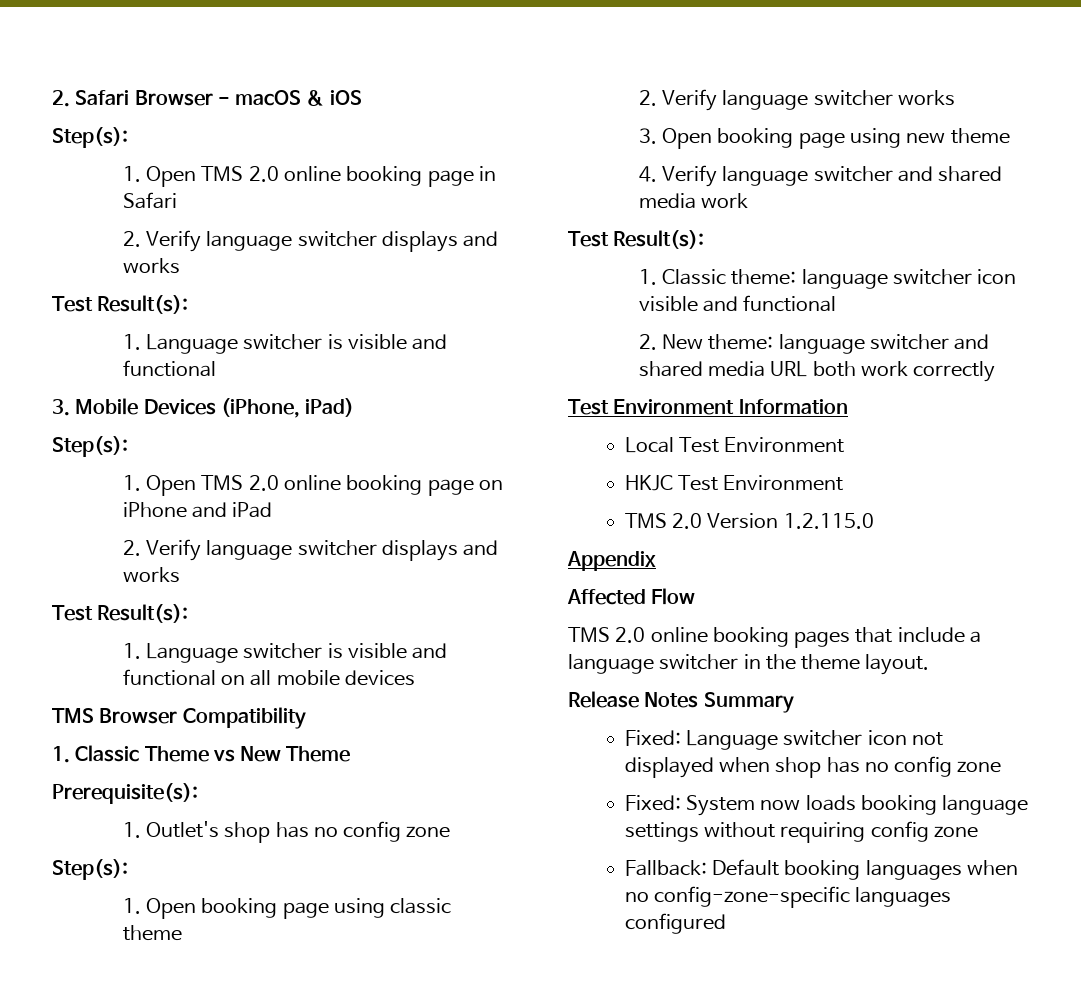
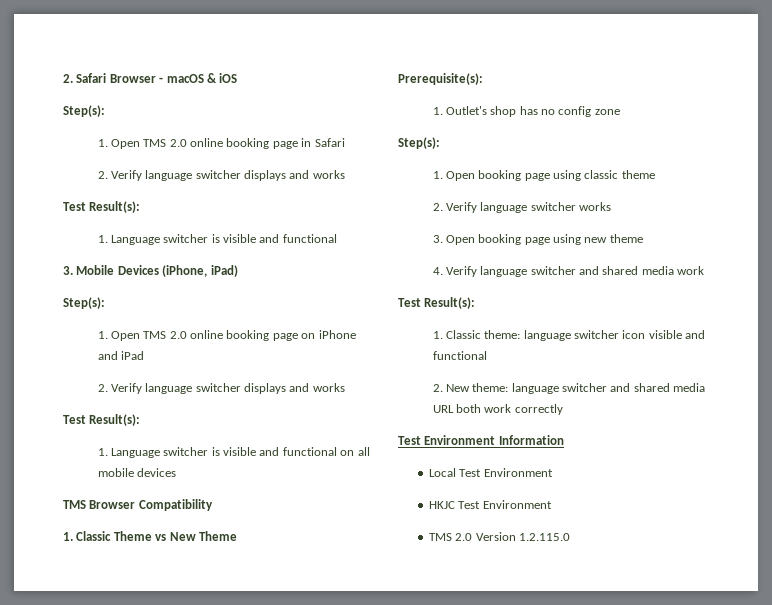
- Appendix
- Affected Flow
- TMS 2.0 online booking pages that include a language switcher in the theme layout.
- Release Notes Summary
- Fixed: Language switcher icon not displayed when shop has no config zone
- Fixed: System now loads booking language settings without requiring config zone
- Fallback: Default booking languages when no config-zone-specific languages configured

